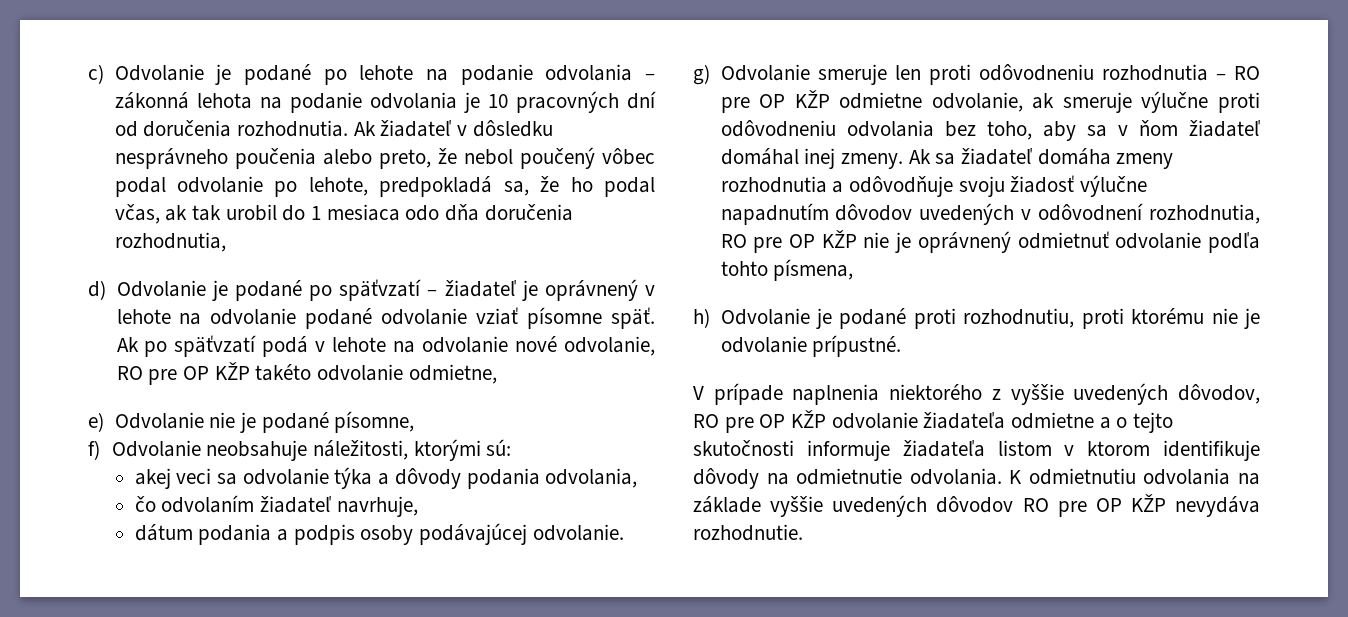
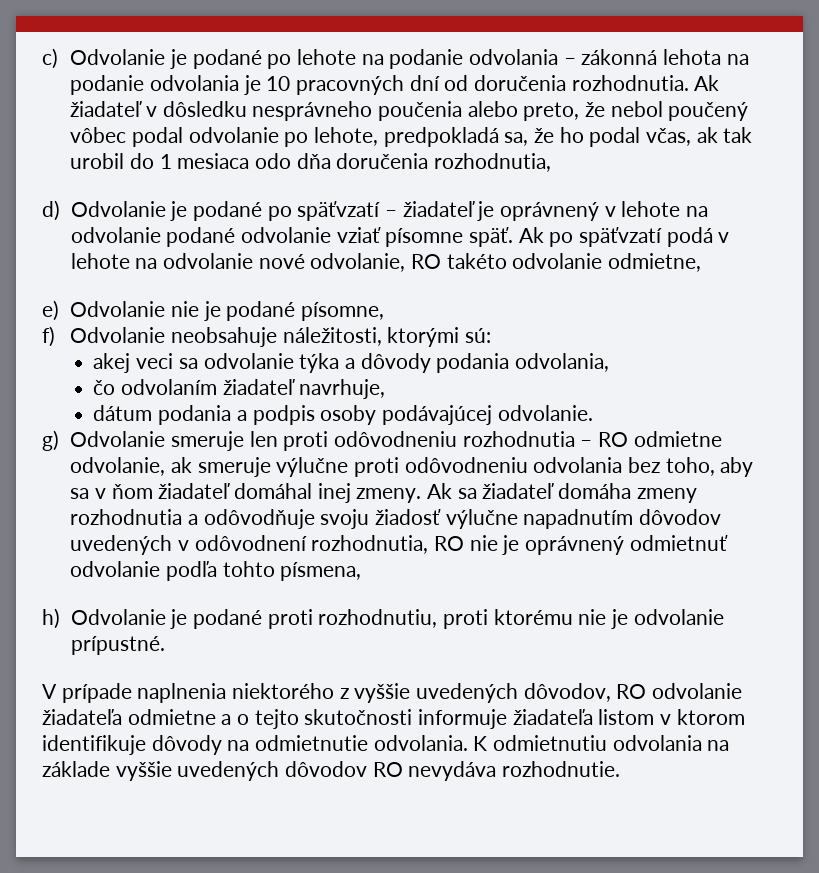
- Ak po späťvzatí podá v lehote na odvolanie nové odvolanie, RO pre OP KŽP takéto odvolanie odmietne,
+ Ak po späťvzatí podá v lehote na odvolanie nové odvolanie, RO takéto odvolanie odmietne,
- g) Odvolanie smeruje len proti odôvodneniu rozhodnutia – RO pre OP KŽP odmietne odvolanie, ak smeruje výlučne proti odôvodneniu odvolania bez toho, aby sa v ňom žiadateľ domáhal inej zmeny.
+ g) Odvolanie smeruje len proti odôvodneniu rozhodnutia – RO odmietne odvolanie, ak smeruje výlučne proti odôvodneniu odvolania bez toho, aby sa v ňom žiadateľ domáhal inej zmeny.
- Ak sa žiadateľ domáha zmeny rozhodnutia a odôvodňuje svoju žiadosť výlučne napadnutím dôvodov uvedených v odôvodnení rozhodnutia, RO pre OP KŽP nie je oprávnený odmietnuť odvolanie podľa tohto písmena,
+ Ak sa žiadateľ domáha zmeny rozhodnutia a odôvodňuje svoju žiadosť výlučne napadnutím dôvodov uvedených v odôvodnení rozhodnutia, RO nie je oprávnený odmietnuť odvolanie podľa tohto písmena,
- V prípade naplnenia niektorého z vyššie uvedených dôvodov, RO pre OP KŽP odvolanie žiadateľa odmietne a o tejto skutočnosti informuje žiadateľa listom v ktorom identifikuje dôvody na odmietnutie odvolania.
+ V prípade naplnenia niektorého z vyššie uvedených dôvodov, RO odvolanie žiadateľa odmietne a o tejto skutočnosti informuje žiadateľa listom v ktorom identifikuje dôvody na odmietnutie odvolania.
- K odmietnutiu odvolania na základe vyššie uvedených dôvodov RO pre OP KŽP nevydáva rozhodnutie.
+ K odmietnutiu odvolania na základe vyššie uvedených dôvodov RO nevydáva rozhodnutie.

